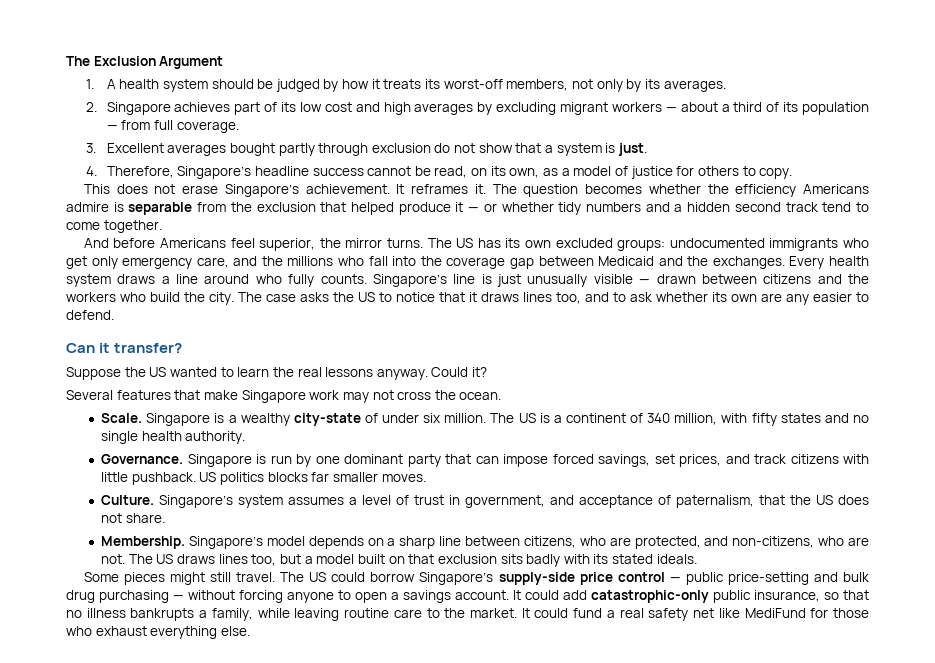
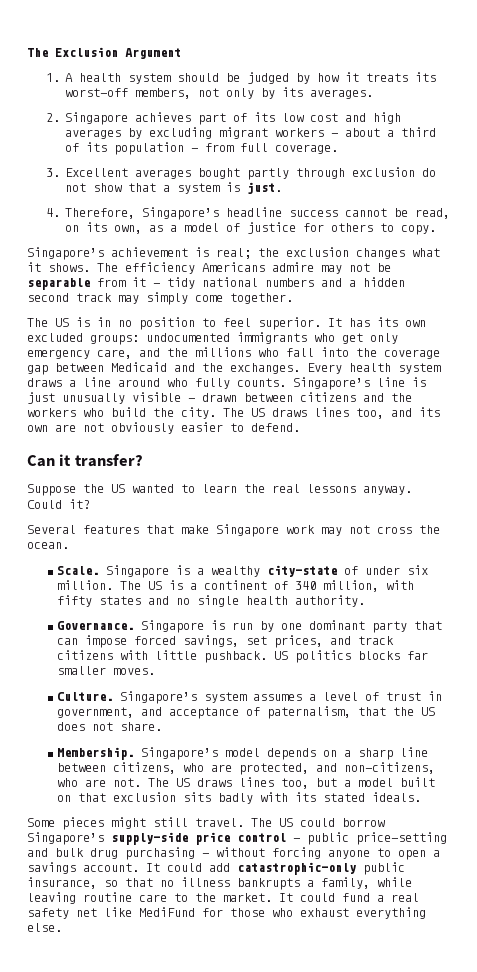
- This does not erase Singapore’s achievement. It reframes it. The question becomes whether the efficiency Americans admire is separable from the exclusion that helped produce it — or whether tidy numbers and a hidden second track tend to come together.
+ Singapore’s achievement is real; the exclusion changes what it shows. The efficiency Americans admire may not be separable from it — tidy national numbers and a hidden second track may simply come together.
- And before Americans feel superior, the mirror turns. The US has its own excluded groups: undocumented immigrants who get only emergency care, and the millions who fall into the coverage gap between Medicaid and the exchanges.
+ The US is in no position to feel superior. It has its own excluded groups: undocumented immigrants who get only emergency care, and the millions who fall into the coverage gap between Medicaid and the exchanges.
- The case asks the US to notice that it draws lines too, and to ask whether its own are any easier to defend.
+ The US draws lines too, and its own are not obviously easier to defend.

